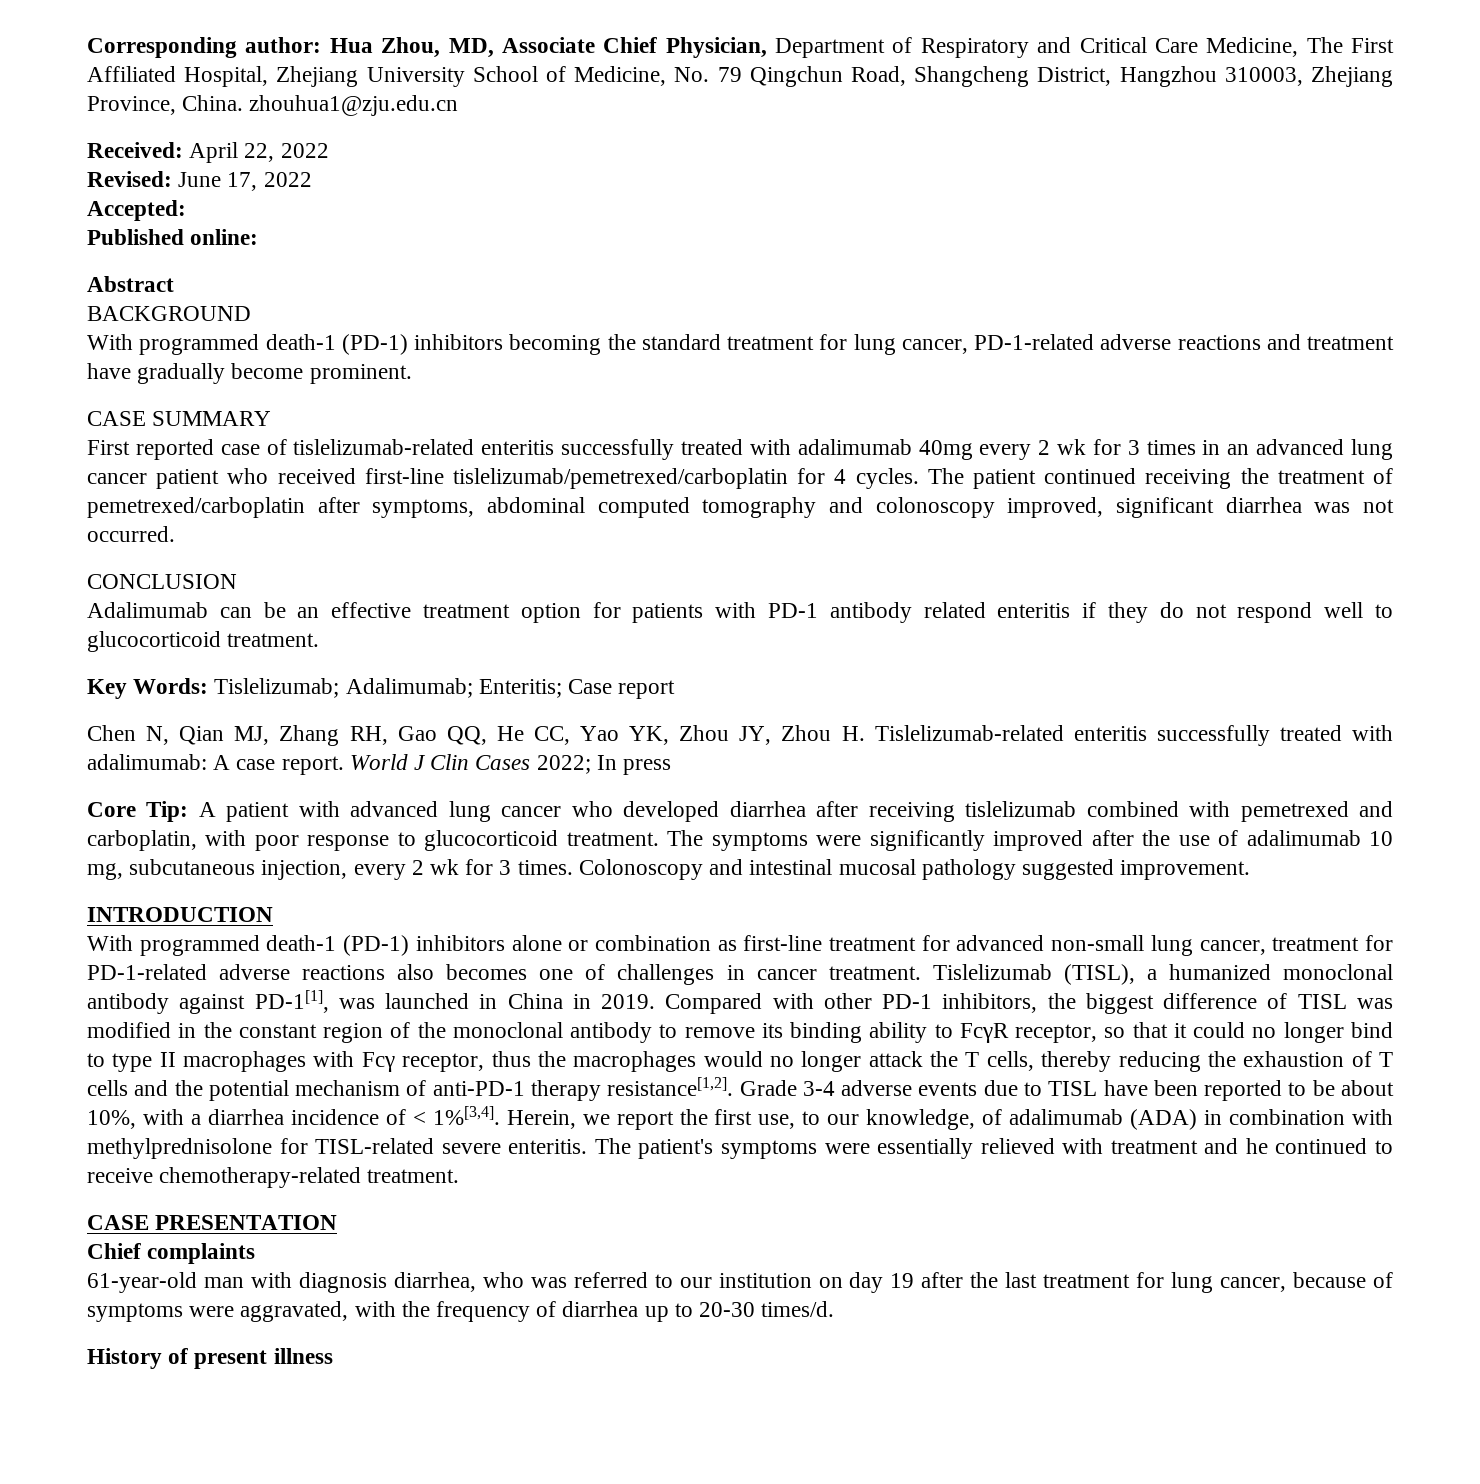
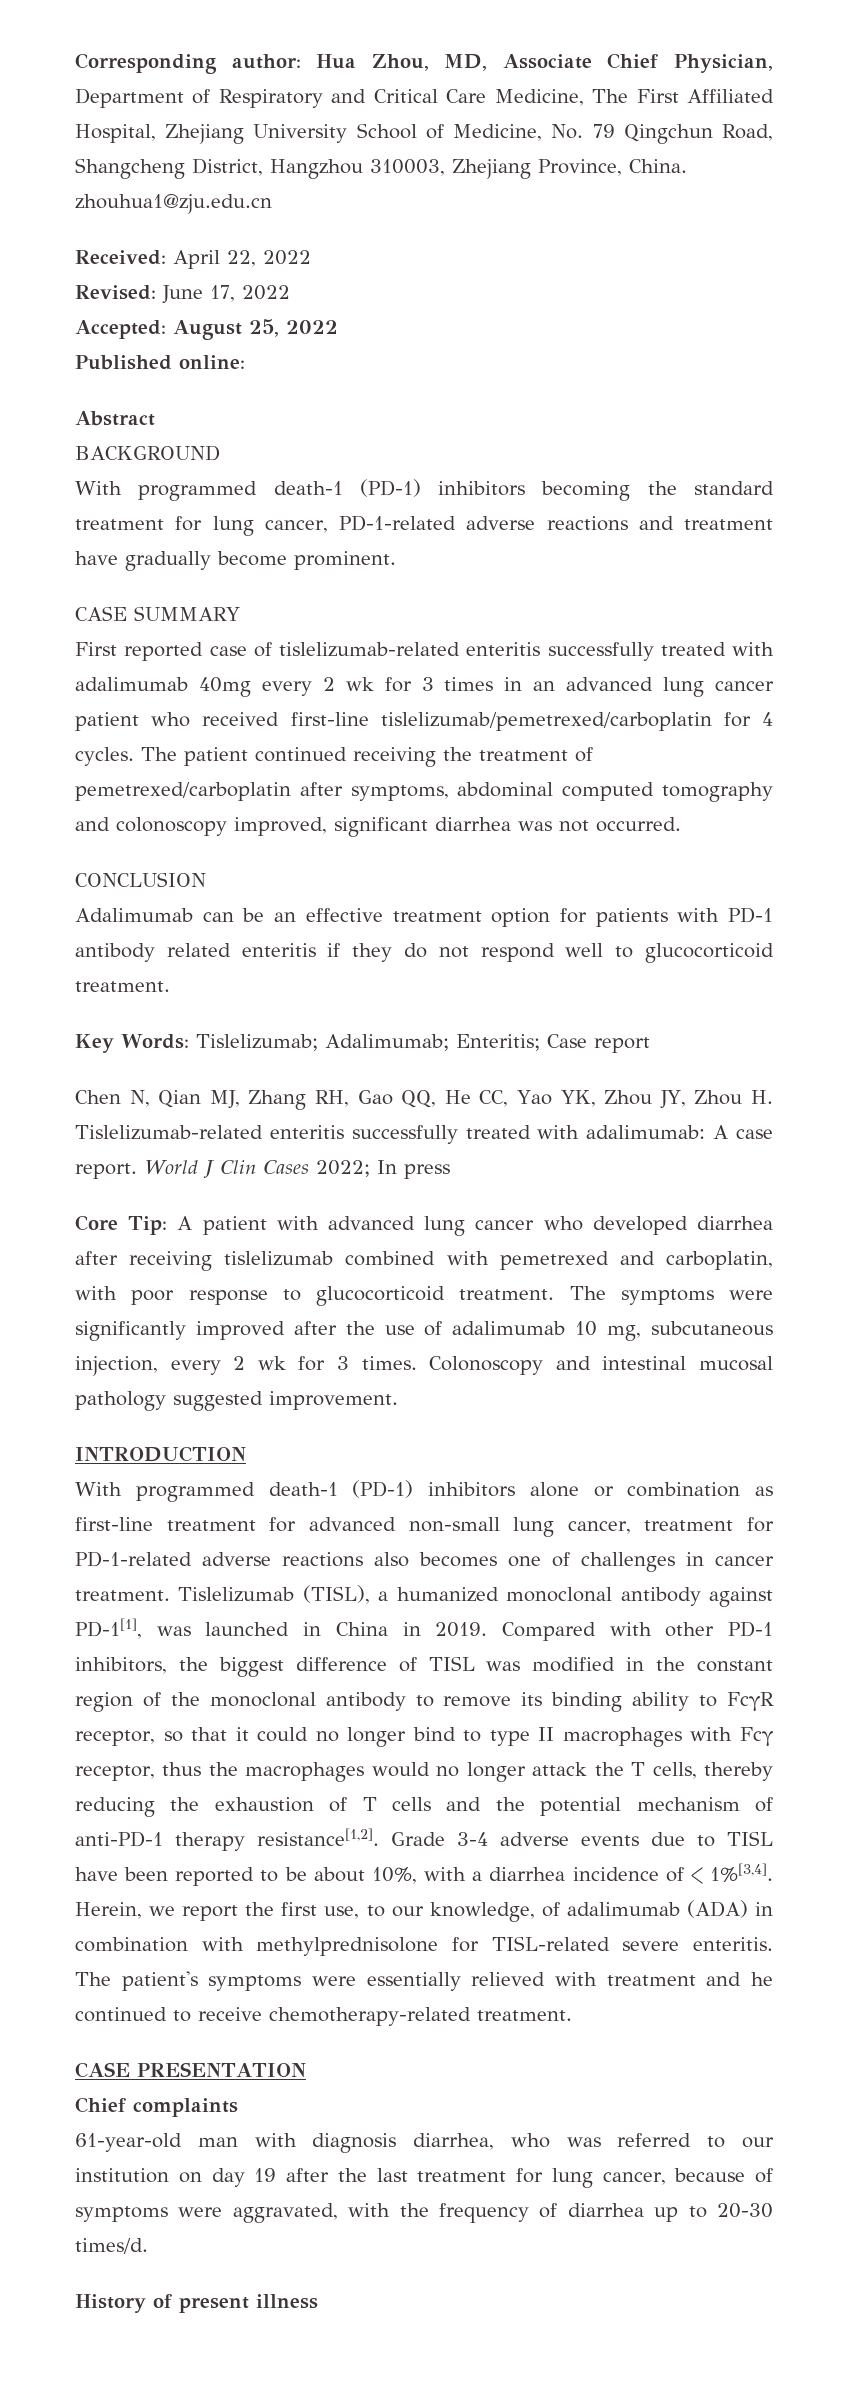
- Accepted:
+ Accepted: August 25, 2022

